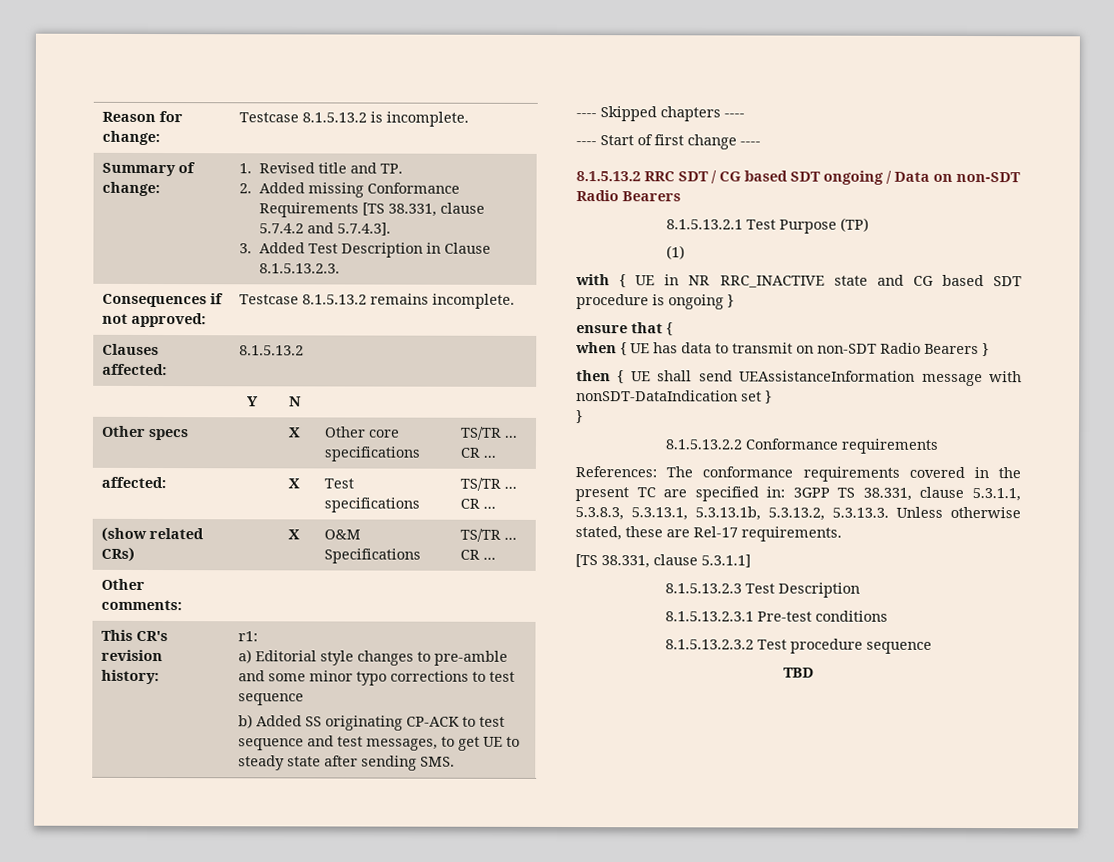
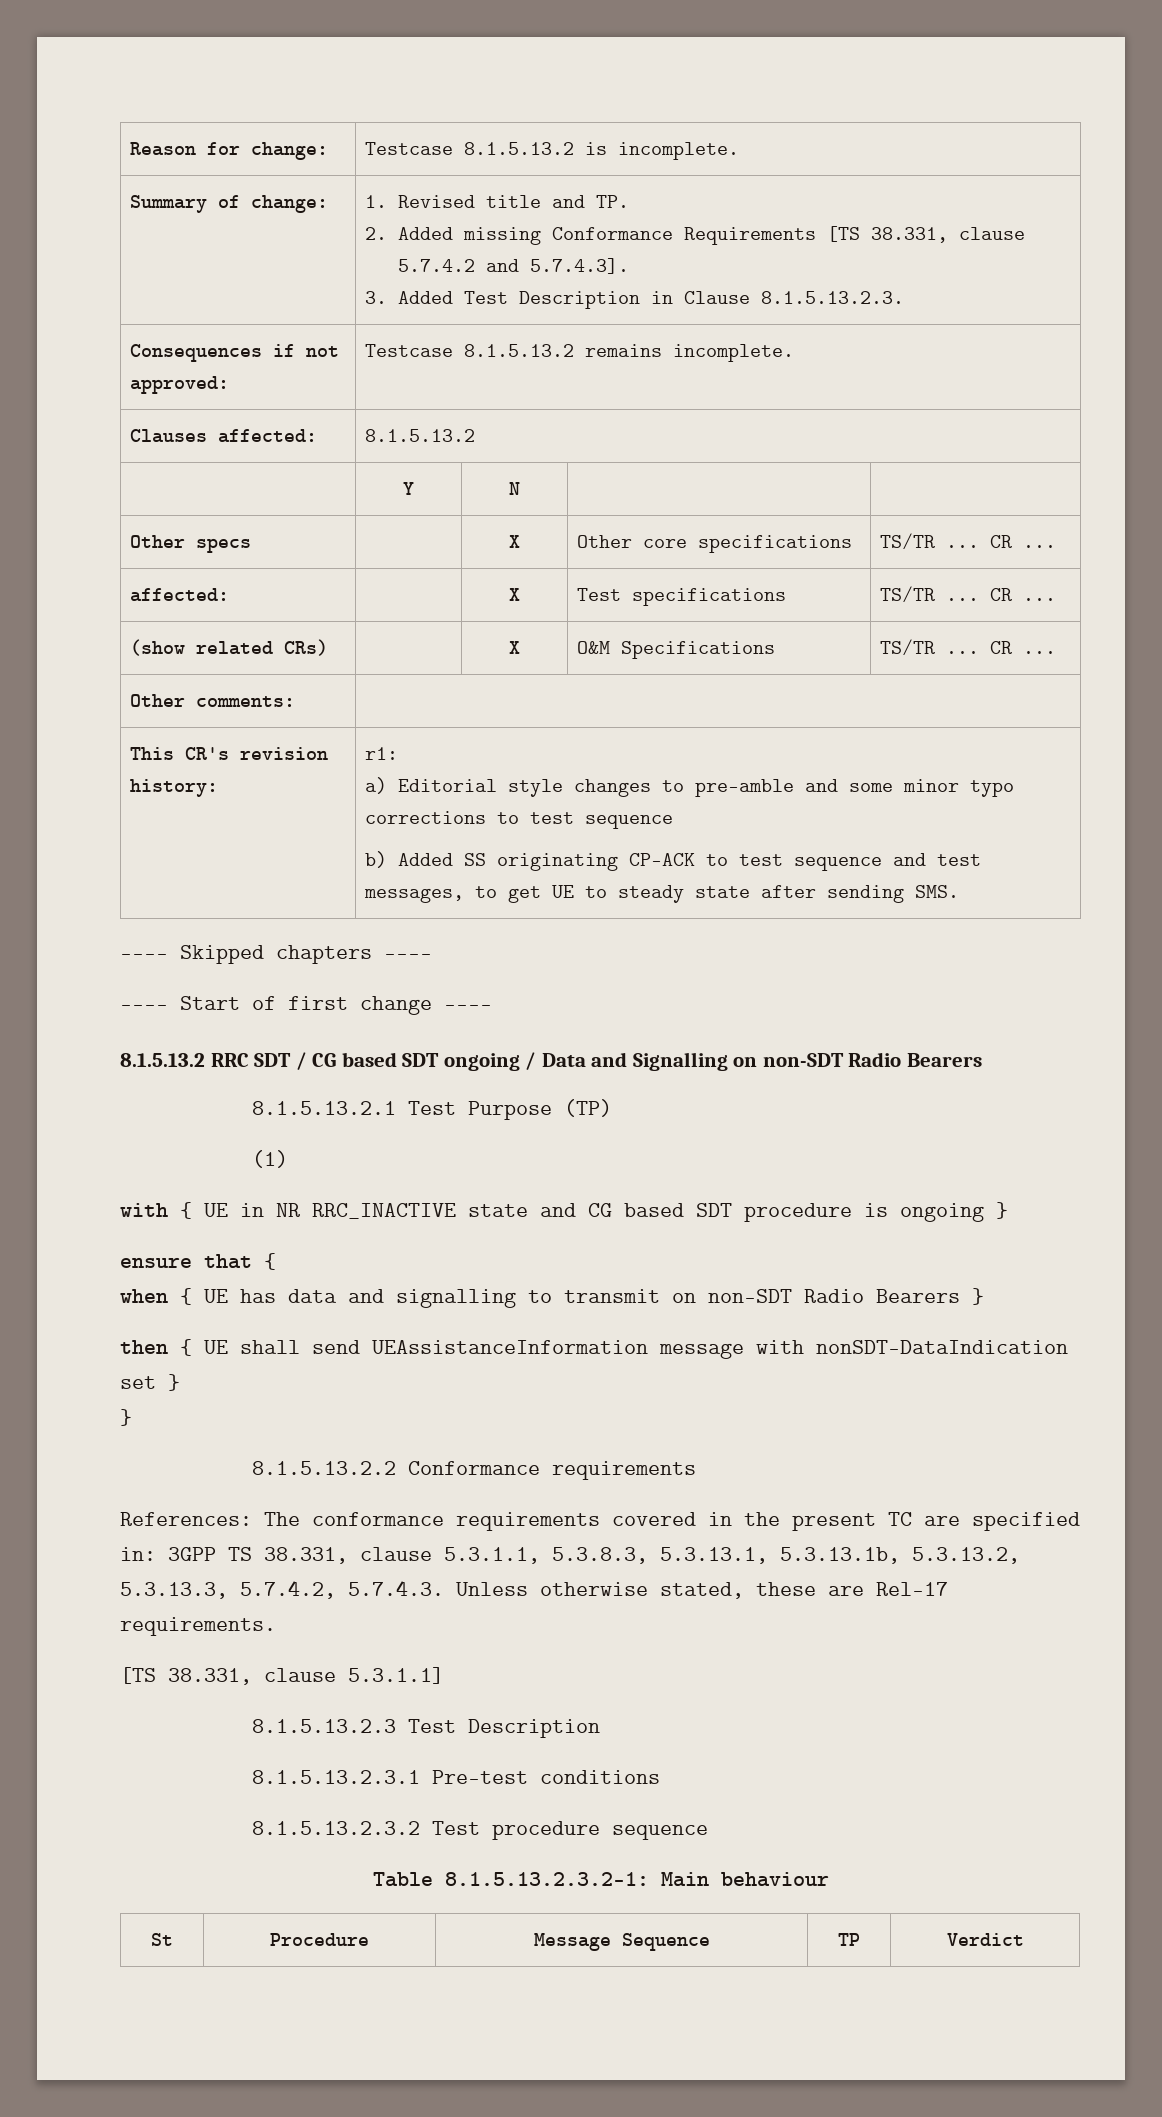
- 8.1.5.13.2 RRC SDT / CG based SDT ongoing / Data on non-SDT Radio Bearers
+ 8.1.5.13.2 RRC SDT / CG based SDT ongoing / Data and Signalling on non-SDT Radio Bearers
- when { UE has data to transmit on non-SDT Radio Bearers }
+ when { UE has data and signalling to transmit on non-SDT Radio Bearers }
- References: The conformance requirements covered in the present TC are specified in: 3GPP TS 38.331, clause 5.3.1.1, 5.3.8.3, 5.3.13.1, 5.3.13.1b, 5.3.13.2, 5.3.13.3. Unless otherwise stated, these are Rel-17 requirements.
+ References: The conformance requirements covered in the present TC are specified in: 3GPP TS 38.331, clause 5.3.1.1, 5.3.8.3, 5.3.13.1, 5.3.13.1b, 5.3.13.2, 5.3.13.3, 5.7.4.2, 5.7.4.3. Unless otherwise stated, these are Rel-17 requirements.
- TBD
+ Table 8.1.5.13.2.3.2-1: Main behaviour
+ St | Procedure | Message Sequence | TP | Verdict

